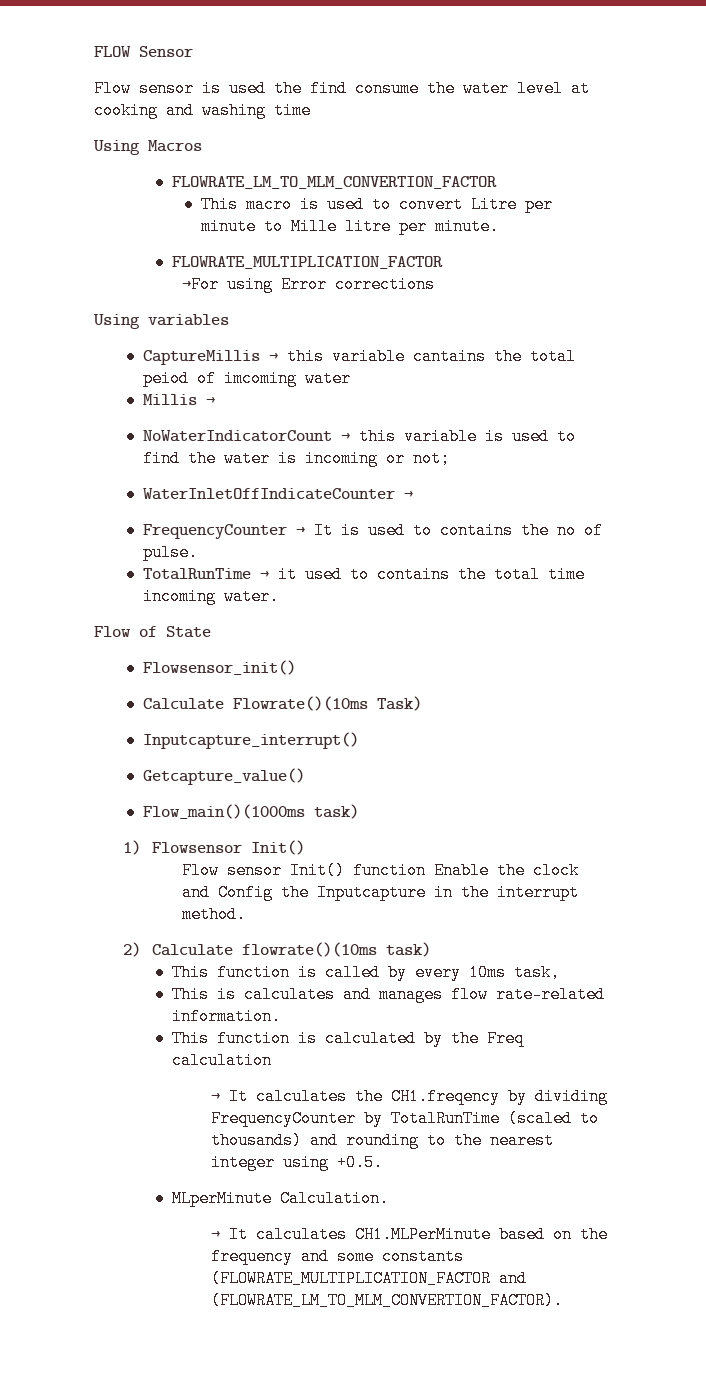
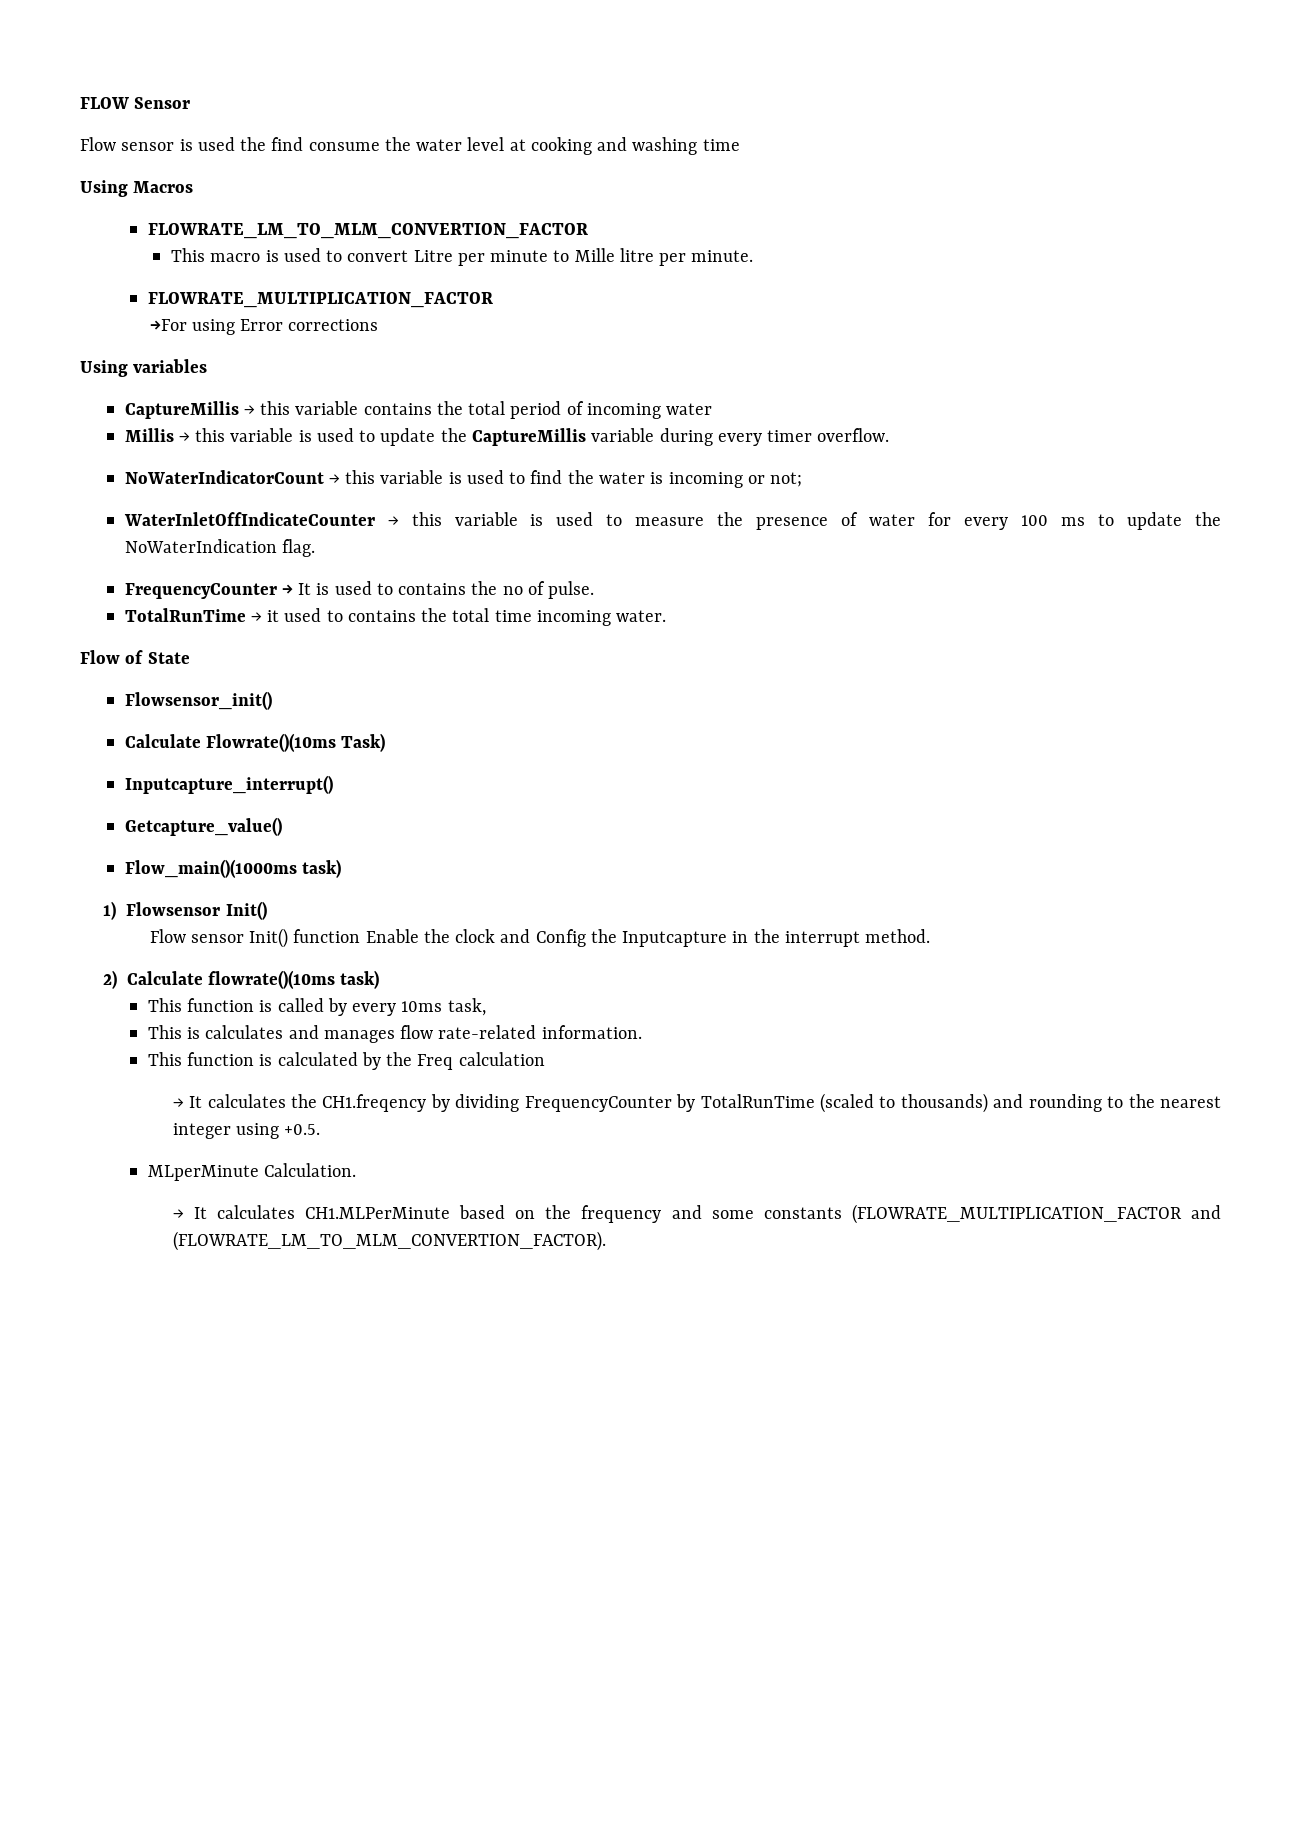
- CaptureMillis → this variable cantains the total peiod of imcoming water
+ CaptureMillis → this variable contains the total period of incoming water
- Millis →
+ Millis → this variable is used to update the CaptureMillis variable during every timer overflow.
- WaterInletOffIndicateCounter →
+ WaterInletOffIndicateCounter → this variable is used to measure the presence of water for every 100 ms to update the NoWaterIndication flag.

